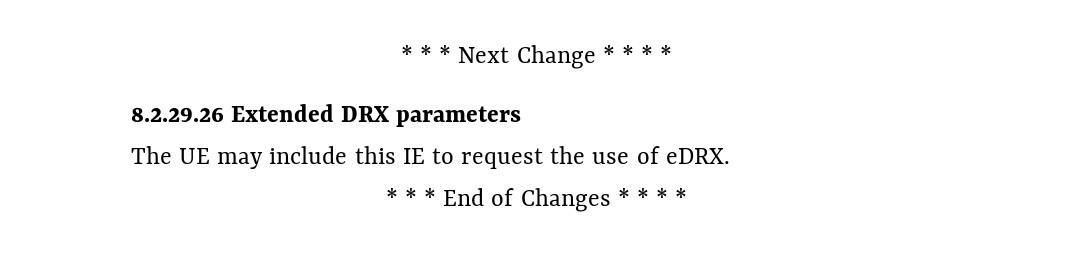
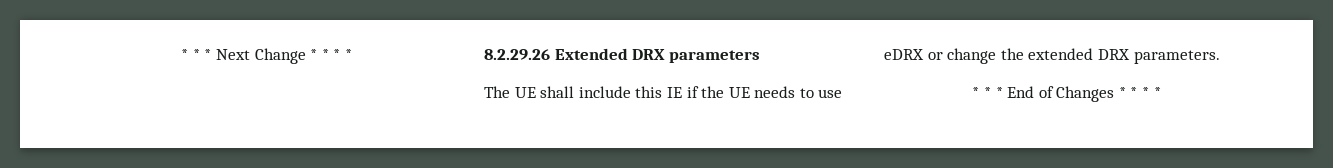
- The UE may include this IE to request the use of eDRX.
+ The UE shall include this IE if the UE needs to use eDRX or change the extended DRX parameters.

